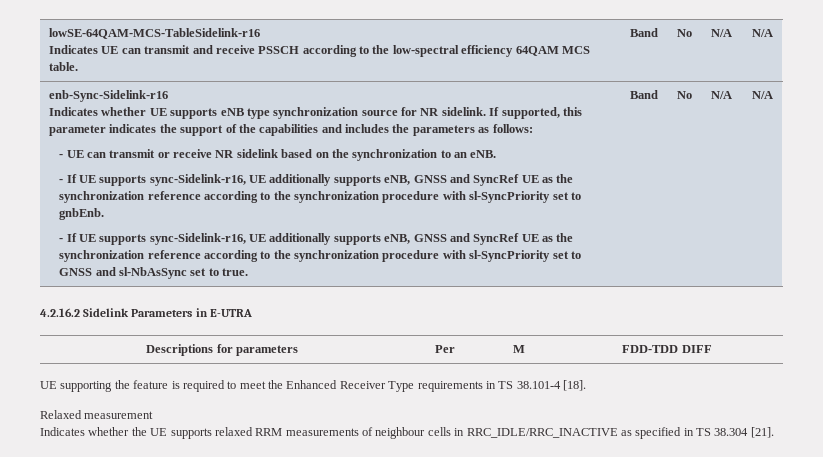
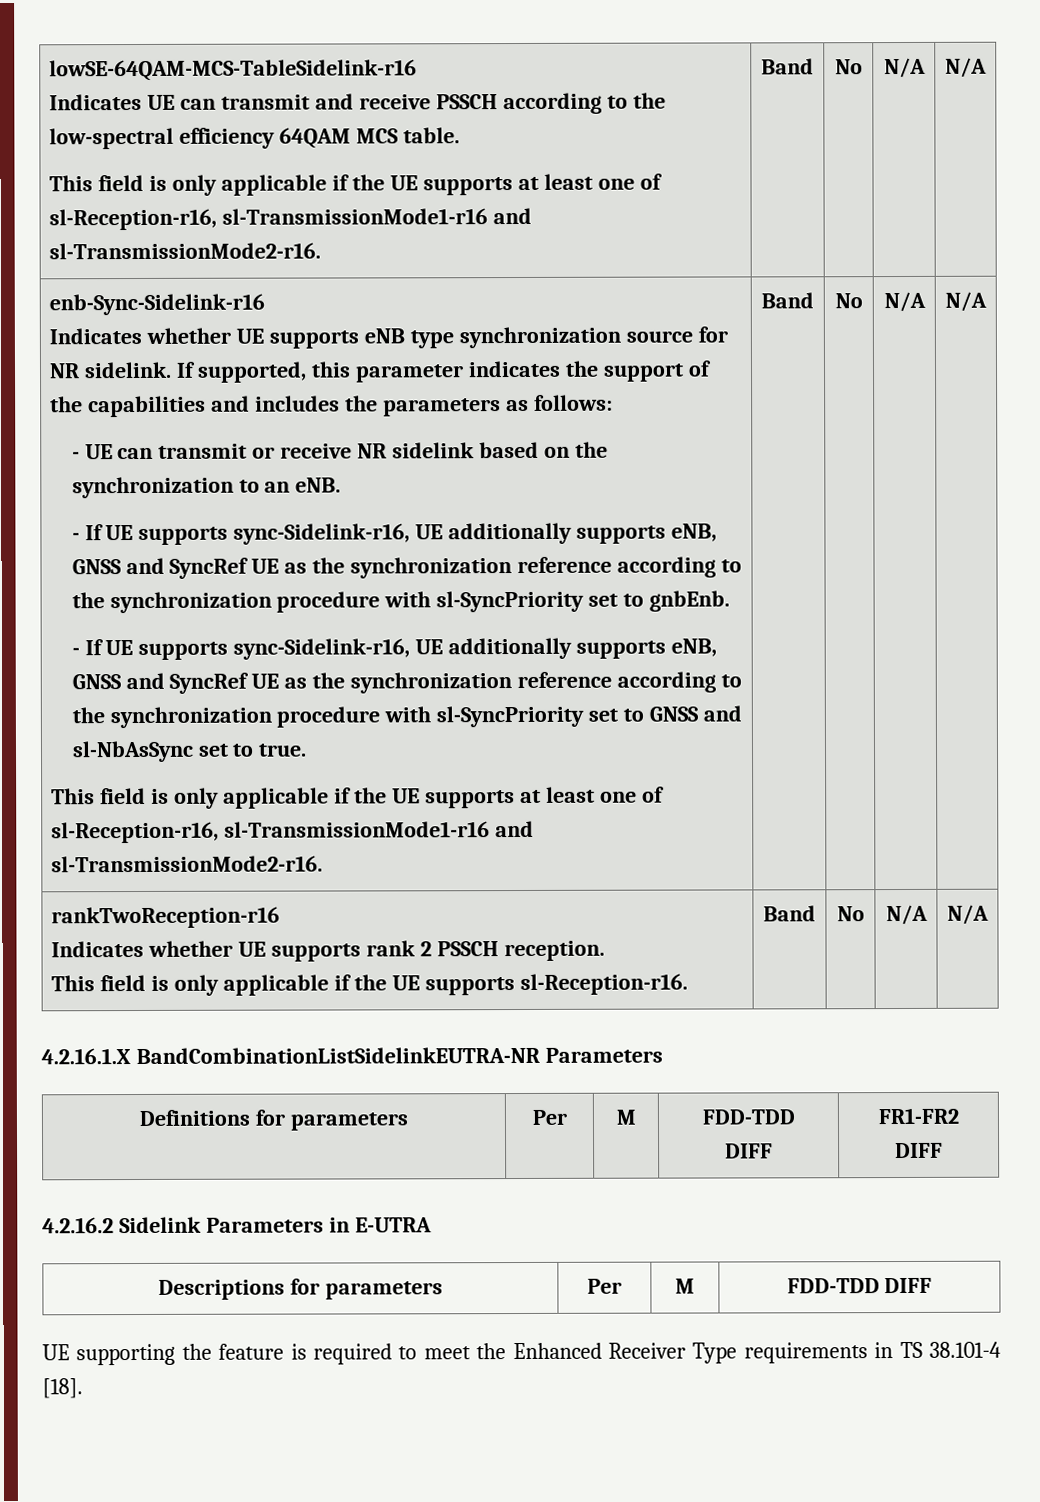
  lowSE-64QAM-MCS-TableSidelink-r16
- Indicates UE can transmit and receive PSSCH according to the low-spectral efficiency 64QAM MCS table. | Band | No | N/A | N/A
+ Indicates UE can transmit and receive PSSCH according to the low-spectral efficiency 64QAM MCS table.
+ This field is only applicable if the UE supports at least one of sl-Reception-r16, sl-TransmissionMode1-r16 and sl-TransmissionMode2-r16. | Band | No | N/A | N/A
- - If UE supports sync-Sidelink-r16, UE additionally supports eNB, GNSS and SyncRef UE as the synchronization reference according to the synchronization procedure with sl-SyncPriority set to GNSS and sl-NbAsSync set to true. | Band | No | N/A | N/A
+ - If UE supports sync-Sidelink-r16, UE additionally supports eNB, GNSS and SyncRef UE as the synchronization reference according to the synchronization procedure with sl-SyncPriority set to GNSS and sl-NbAsSync set to true.
+ This field is only applicable if the UE supports at least one of sl-Reception-r16, sl-TransmissionMode1-r16 and sl-TransmissionMode2-r16. | Band | No | N/A | N/A
+ rankTwoReception-r16
+ Indicates whether UE supports rank 2 PSSCH reception.
+ This field is only applicable if the UE supports sl-Reception-r16. | Band | No | N/A | N/A
+ 4.2.16.1.X BandCombinationListSidelinkEUTRA-NR Parameters
+ Definitions for parameters | Per | M | FDD-TDD
+ DIFF | FR1-FR2
+ DIFF
- Relaxed measurement
- Indicates whether the UE supports relaxed RRM measurements of neighbour cells in RRC_IDLE/RRC_INACTIVE as specified in TS 38.304 [21].

